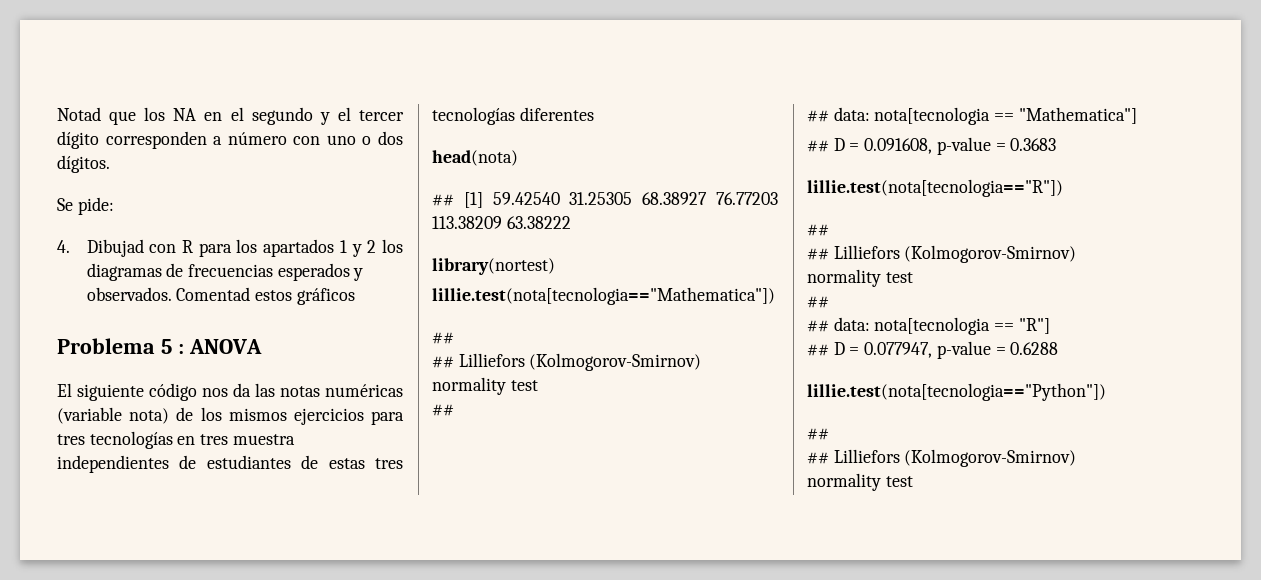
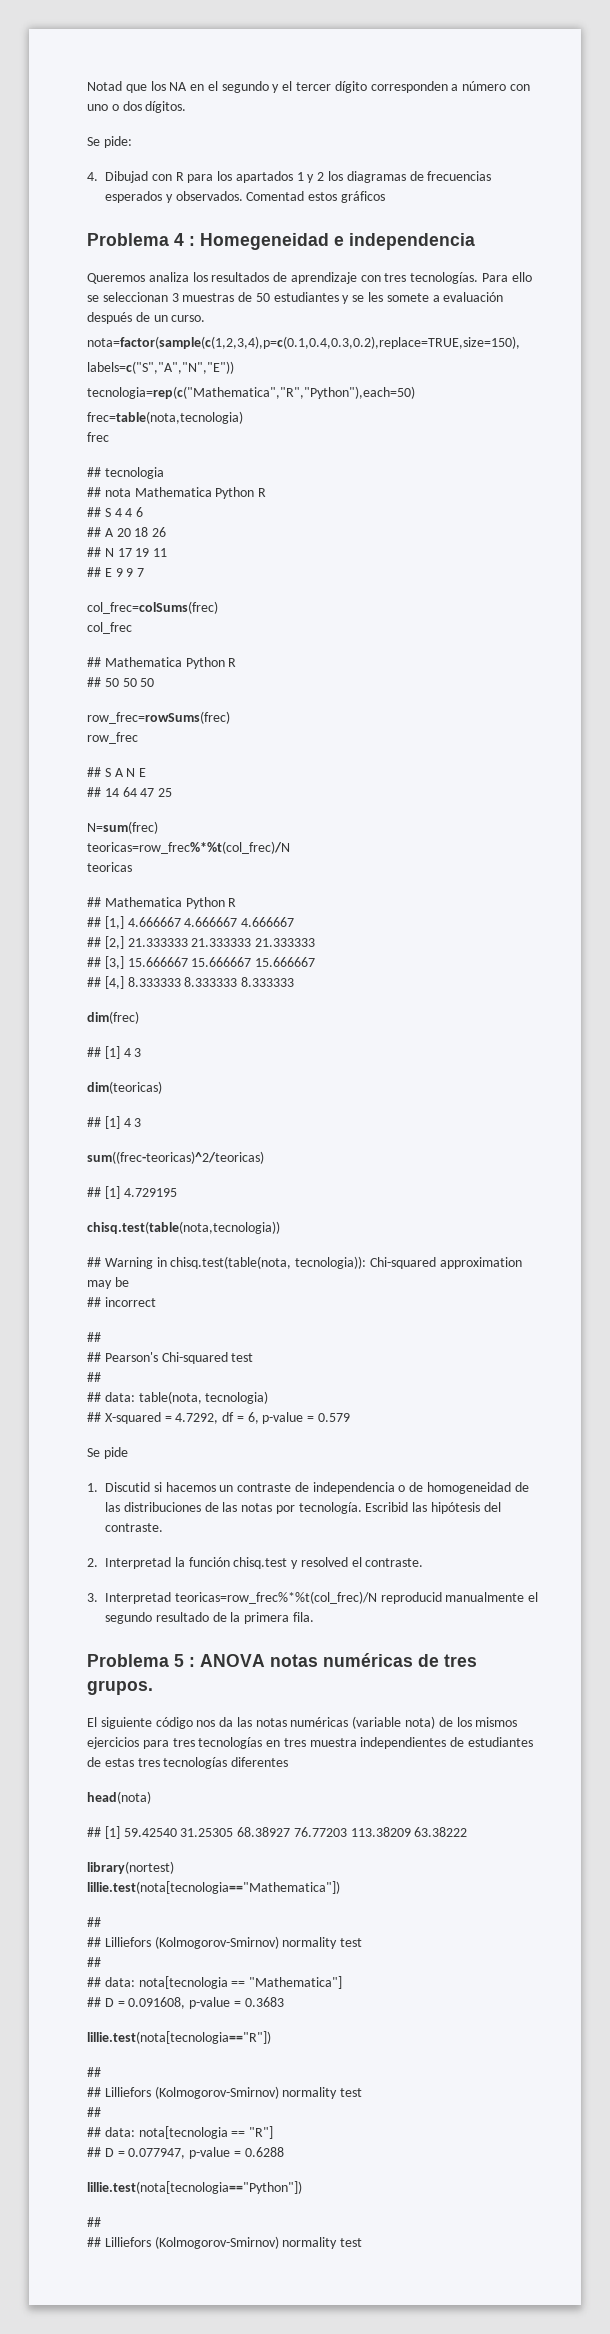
+ Problema 4 : Homegeneidad e independencia
+ Queremos analiza los resultados de aprendizaje con tres tecnologías. Para ello se seleccionan 3 muestras de 50 estudiantes y se les somete a evaluación después de un curso.
+ nota=factor(sample(c(1,2,3,4),p=c(0.1,0.4,0.3,0.2),replace=TRUE,size=150),
+ labels=c("S","A","N","E"))
+ tecnologia=rep(c("Mathematica","R","Python"),each=50)
+ frec=table(nota,tecnologia)
+ frec
+ ## tecnologia
+ ## nota Mathematica Python R
+ ## S 4 4 6
+ ## A 20 18 26
+ ## N 17 19 11
+ ## E 9 9 7
+ col_frec=colSums(frec)
+ col_frec
+ ## Mathematica Python R
+ ## 50 50 50
+ row_frec=rowSums(frec)
+ row_frec
+ ## S A N E
+ ## 14 64 47 25
+ N=sum(frec)
+ teoricas=row_frec%*%t(col_frec)/N
+ teoricas
+ ## Mathematica Python R
+ ## [1,] 4.666667 4.666667 4.666667
+ ## [2,] 21.333333 21.333333 21.333333
+ ## [3,] 15.666667 15.666667 15.666667
+ ## [4,] 8.333333 8.333333 8.333333
+ dim(frec)
+ ## [1] 4 3
+ dim(teoricas)
+ ## [1] 4 3
+ sum((frec-teoricas)^2/teoricas)
+ ## [1] 4.729195
+ chisq.test(table(nota,tecnologia))
+ ## Warning in chisq.test(table(nota, tecnologia)): Chi-squared approximation may be
+ ## incorrect
+ ##
+ ## Pearson's Chi-squared test
+ ##
+ ## data: table(nota, tecnologia)
+ ## X-squared = 4.7292, df = 6, p-value = 0.579
+ Se pide
+ 1. Discutid si hacemos un contraste de independencia o de homogeneidad de las distribuciones de las notas por tecnología. Escribid las hipótesis del contraste.
+ 2. Interpretad la función chisq.test y resolved el contraste.
+ 3. Interpretad teoricas=row_frec%*%t(col_frec)/N reproducid manualmente el segundo resultado de la primera fila.
- Problema 5 : ANOVA
+ Problema 5 : ANOVA notas numéricas de tres grupos.

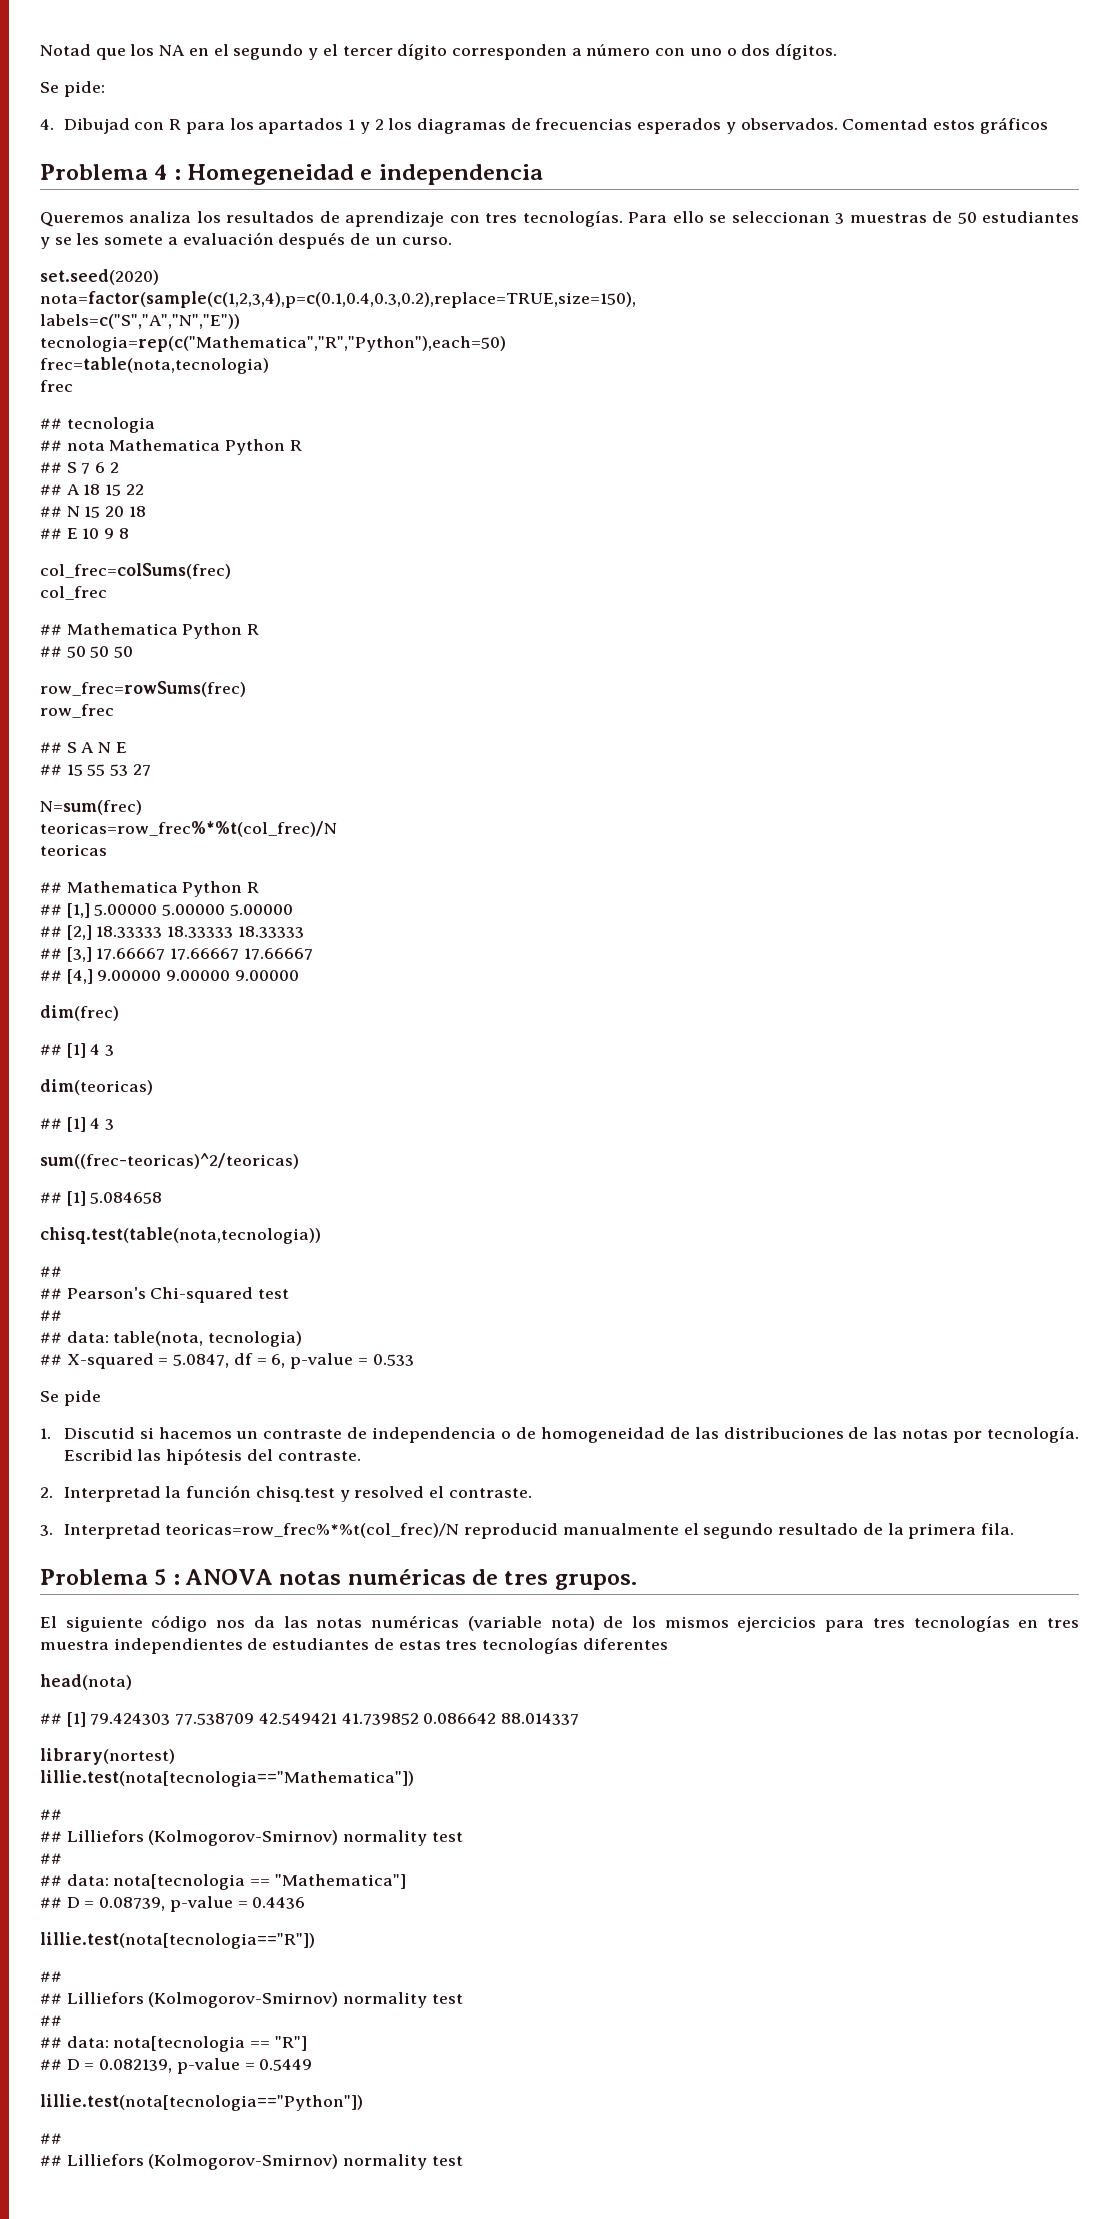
+ set.seed(2020)
- ## S 4 4 6
+ ## S 7 6 2
- ## A 20 18 26
+ ## A 18 15 22
- ## N 17 19 11
+ ## N 15 20 18
- ## E 9 9 7
+ ## E 10 9 8
- ## 14 64 47 25
+ ## 15 55 53 27
- ## [1,] 4.666667 4.666667 4.666667
+ ## [1,] 5.00000 5.00000 5.00000
- ## [2,] 21.333333 21.333333 21.333333
+ ## [2,] 18.33333 18.33333 18.33333
- ## [3,] 15.666667 15.666667 15.666667
+ ## [3,] 17.66667 17.66667 17.66667
- ## [4,] 8.333333 8.333333 8.333333
+ ## [4,] 9.00000 9.00000 9.00000
- ## [1] 4.729195
+ ## [1] 5.084658
- ## Warning in chisq.test(table(nota, tecnologia)): Chi-squared approximation may be
- ## incorrect
- ## X-squared = 4.7292, df = 6, p-value = 0.579
+ ## X-squared = 5.0847, df = 6, p-value = 0.533
- ## [1] 59.42540 31.25305 68.38927 76.77203 113.38209 63.38222
+ ## [1] 79.424303 77.538709 42.549421 41.739852 0.086642 88.014337
- ## D = 0.091608, p-value = 0.3683
+ ## D = 0.08739, p-value = 0.4436
- ## D = 0.077947, p-value = 0.6288
+ ## D = 0.082139, p-value = 0.5449

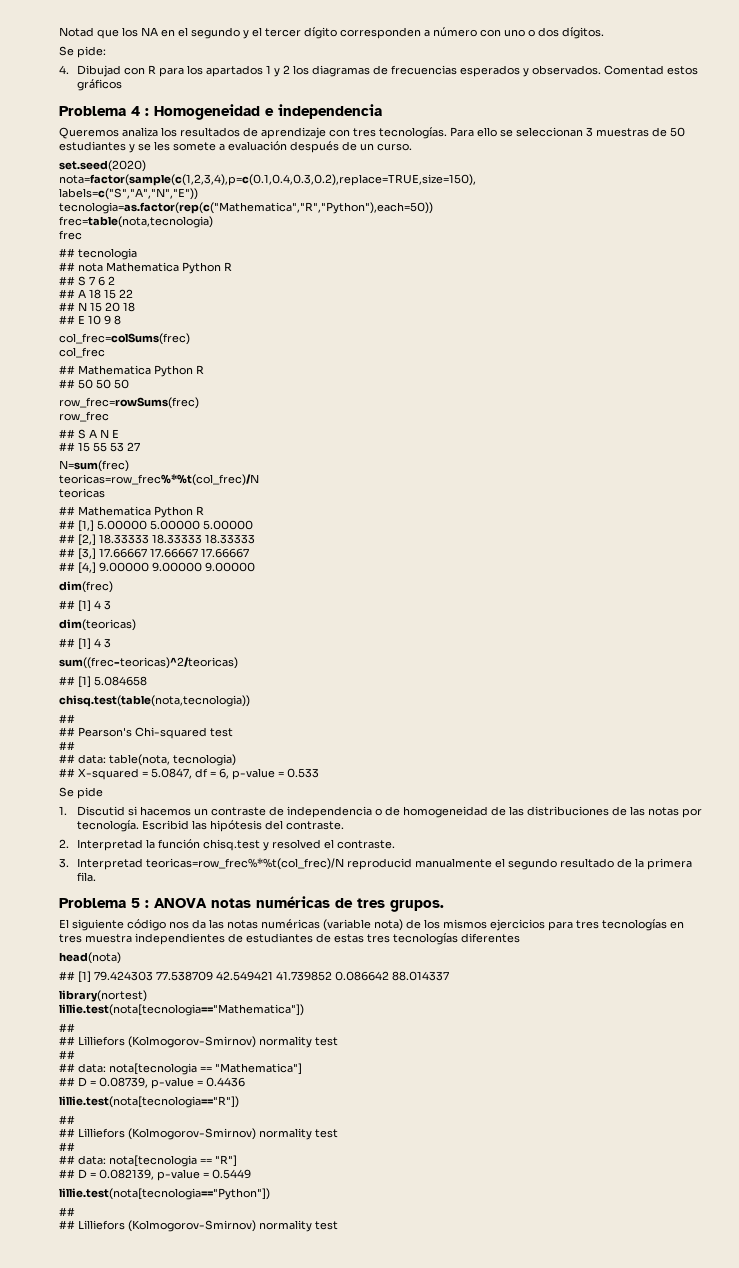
- Problema 4 : Homegeneidad e independencia
+ Problema 4 : Homogeneidad e independencia
- tecnologia=rep(c("Mathematica","R","Python"),each=50)
+ tecnologia=as.factor(rep(c("Mathematica","R","Python"),each=50))

